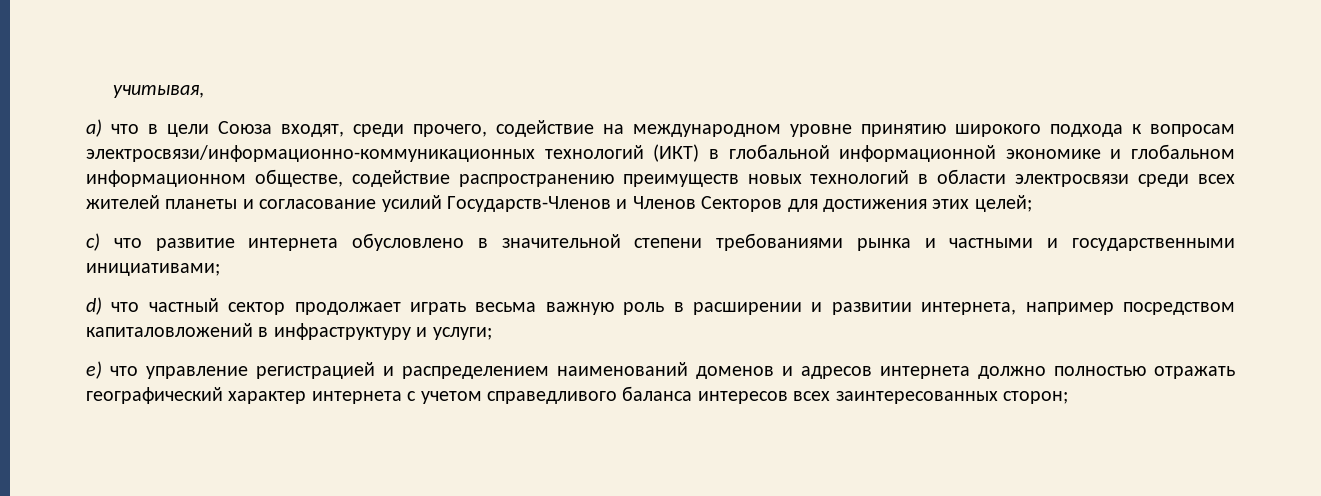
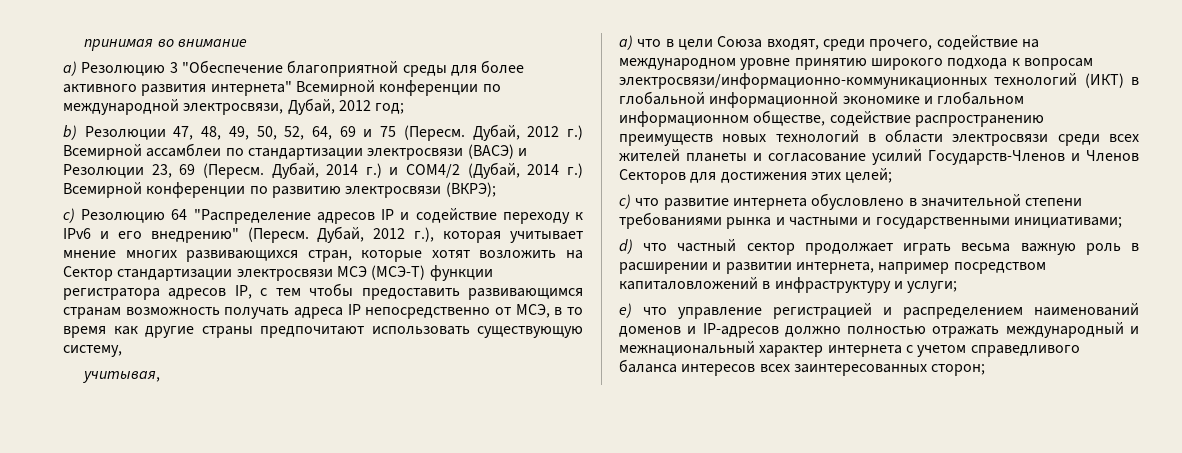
+ принимая во внимание
+ a) Резолюцию 3 "Обеспечение благоприятной среды для более активного развития интернета" Всемирной конференции по международной электросвязи, Дубай, 2012 год;
+ b) Резолюции 47, 48, 49, 50, 52, 64, 69 и 75 (Пересм. Дубай, 2012 г.) Всемирной ассамблеи по стандартизации электросвязи (ВАСЭ) и Резолюции 23, 69 (Пересм. Дубай, 2014 г.) и COM4/2 (Дубай, 2014 г.) Всемирной конференции по развитию электросвязи (ВКРЭ);
+ c) Резолюцию 64 "Распределение адресов IP и содействие переходу к IPv6 и его внедрению" (Пересм. Дубай, 2012 г.), которая учитывает мнение многих развивающихся стран, которые хотят возложить на Сектор стандартизации электросвязи МСЭ (МСЭ-T) функции регистратора адресов IP, с тем чтобы предоставить развивающимся странам возможность получать адреса IP непосредственно от МСЭ, в то время как другие страны предпочитают использовать существующую систему,
- e) что управление регистрацией и распределением наименований доменов и адресов интернета должно полностью отражать географический характер интернета с учетом справедливого баланса интересов всех заинтересованных сторон;
+ e) что управление регистрацией и распределением наименований доменов и IР-адресов должно полностью отражать международный и межнациональный характер интернета с учетом справедливого баланса интересов всех заинтересованных сторон;

